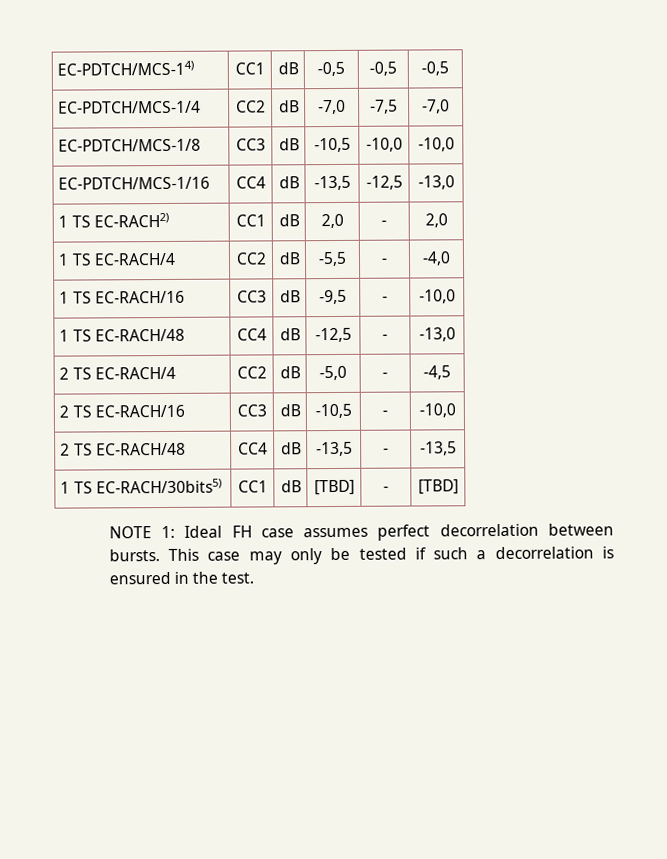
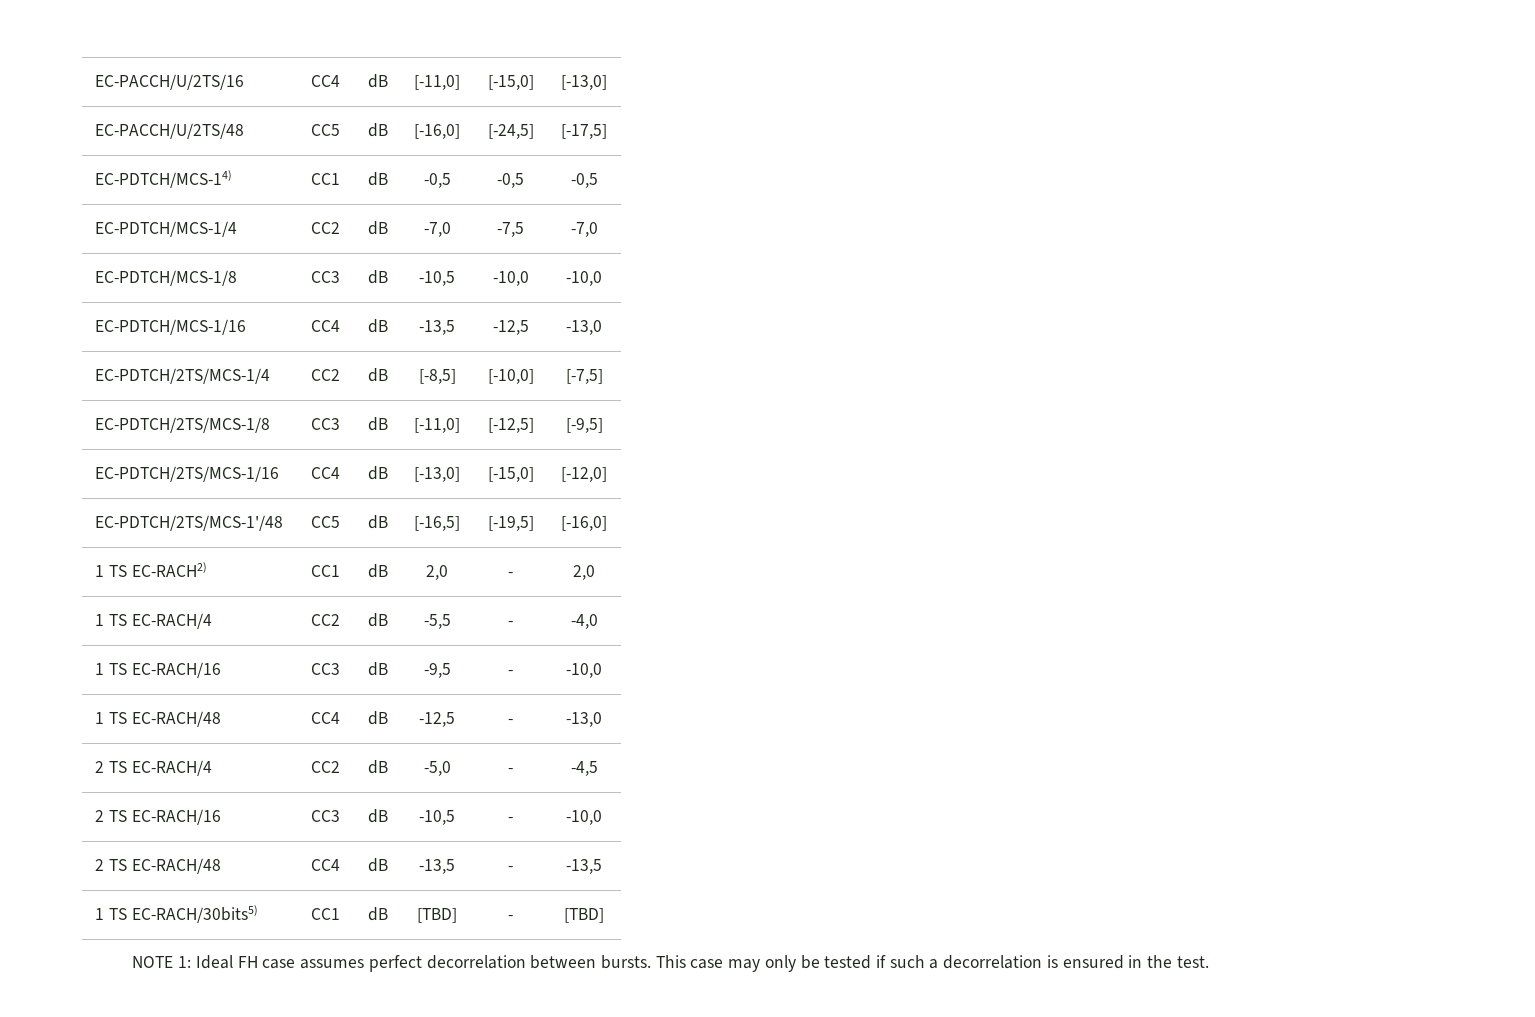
+ EC-PACCH/U/2TS/16 | CC4 | dB | [-11,0] | [-15,0] | [-13,0]
+ EC-PACCH/U/2TS/48 | CC5 | dB | [-16,0] | [-24,5] | [-17,5]
+ EC-PDTCH/2TS/MCS-1/4 | CC2 | dB | [-8,5] | [-10,0] | [-7,5]
+ EC-PDTCH/2TS/MCS-1/8 | CC3 | dB | [-11,0] | [-12,5] | [-9,5]
+ EC-PDTCH/2TS/MCS-1/16 | CC4 | dB | [-13,0] | [-15,0] | [-12,0]
+ EC-PDTCH/2TS/MCS-1'/48 | CC5 | dB | [-16,5] | [-19,5] | [-16,0]

